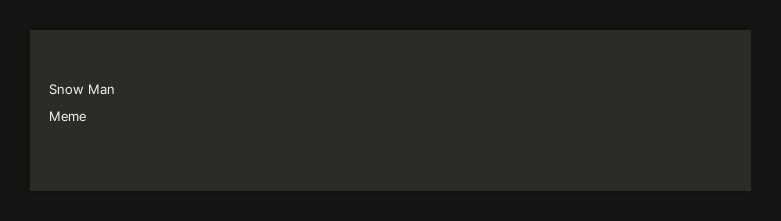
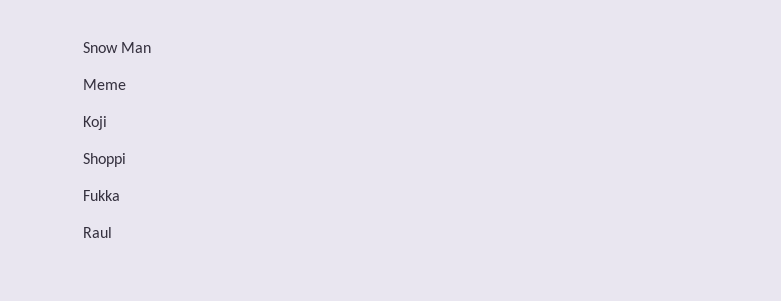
+ Koji
+ Shoppi
+ Fukka
+ Raul

